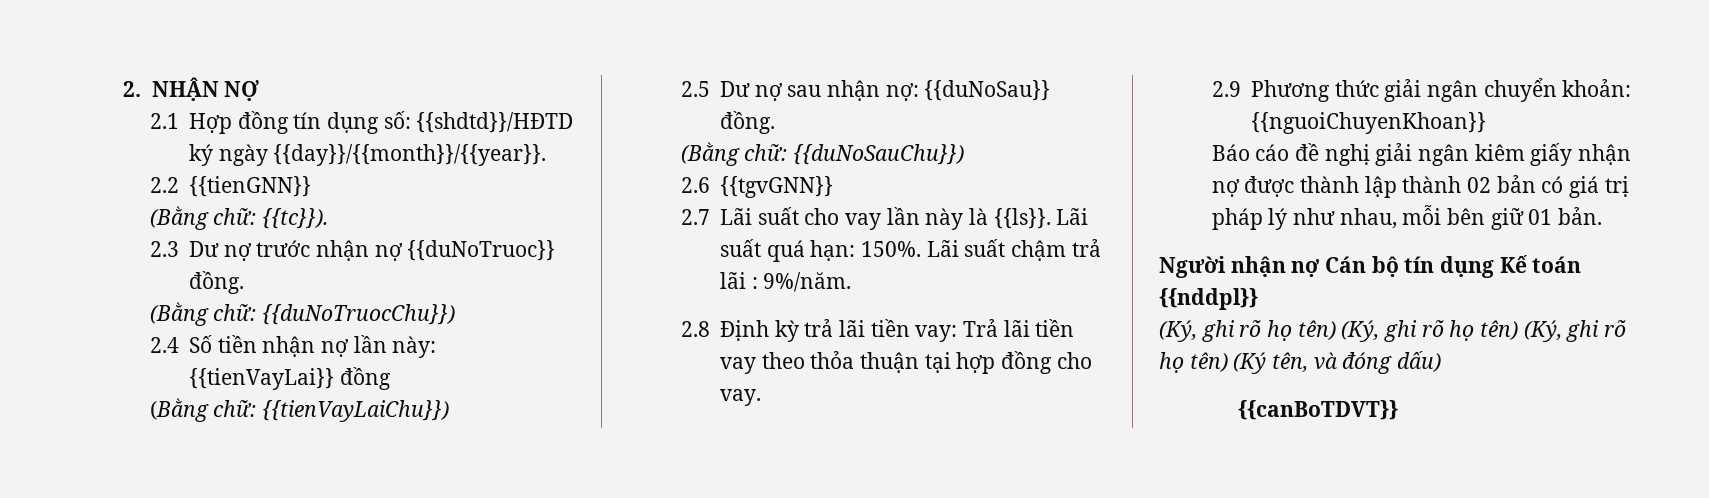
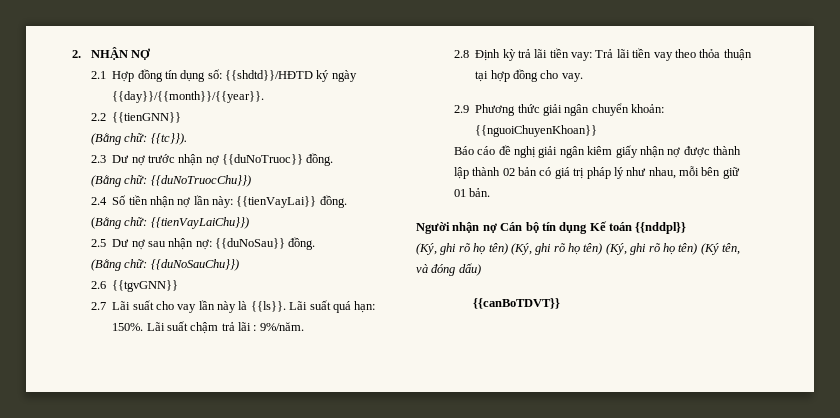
- 2.4 Số tiền nhận nợ lần này: {{tienVayLai}} đồng
+ 2.4 Số tiền nhận nợ lần này: {{tienVayLai}} đồng.

